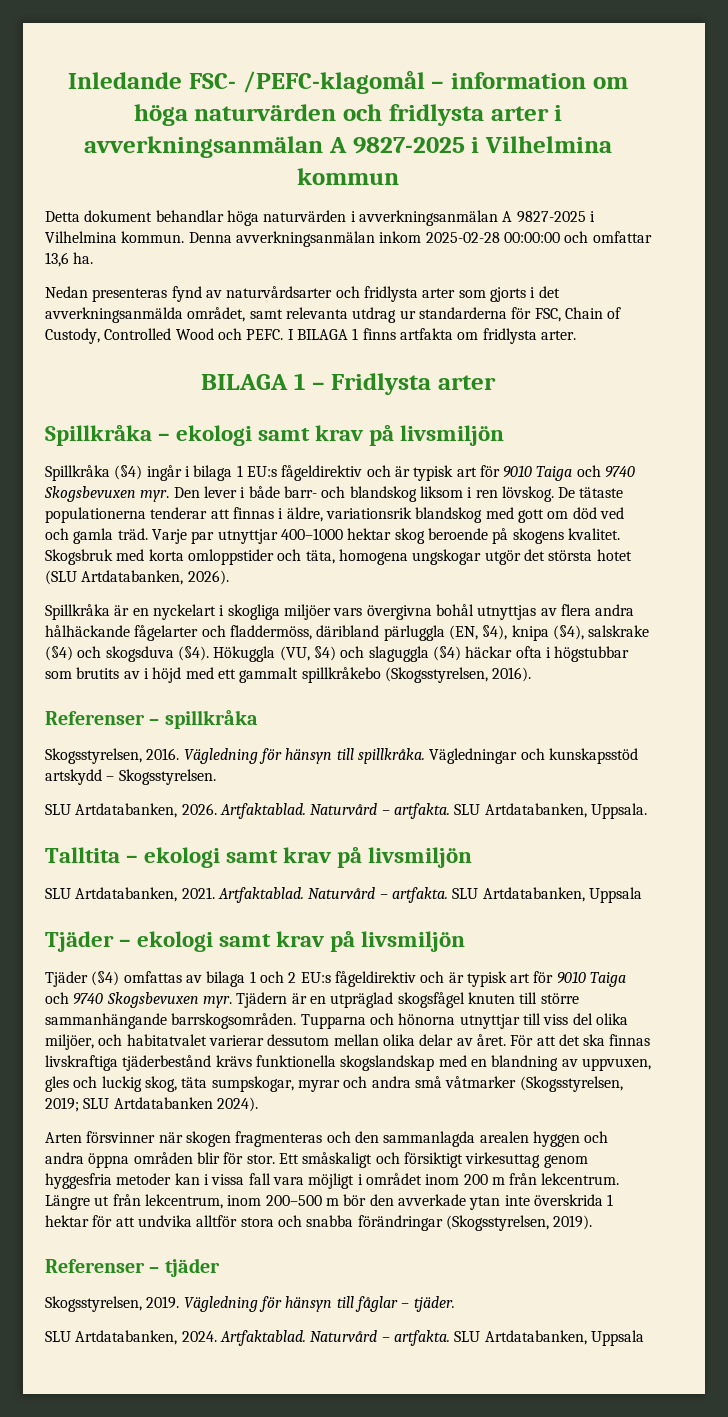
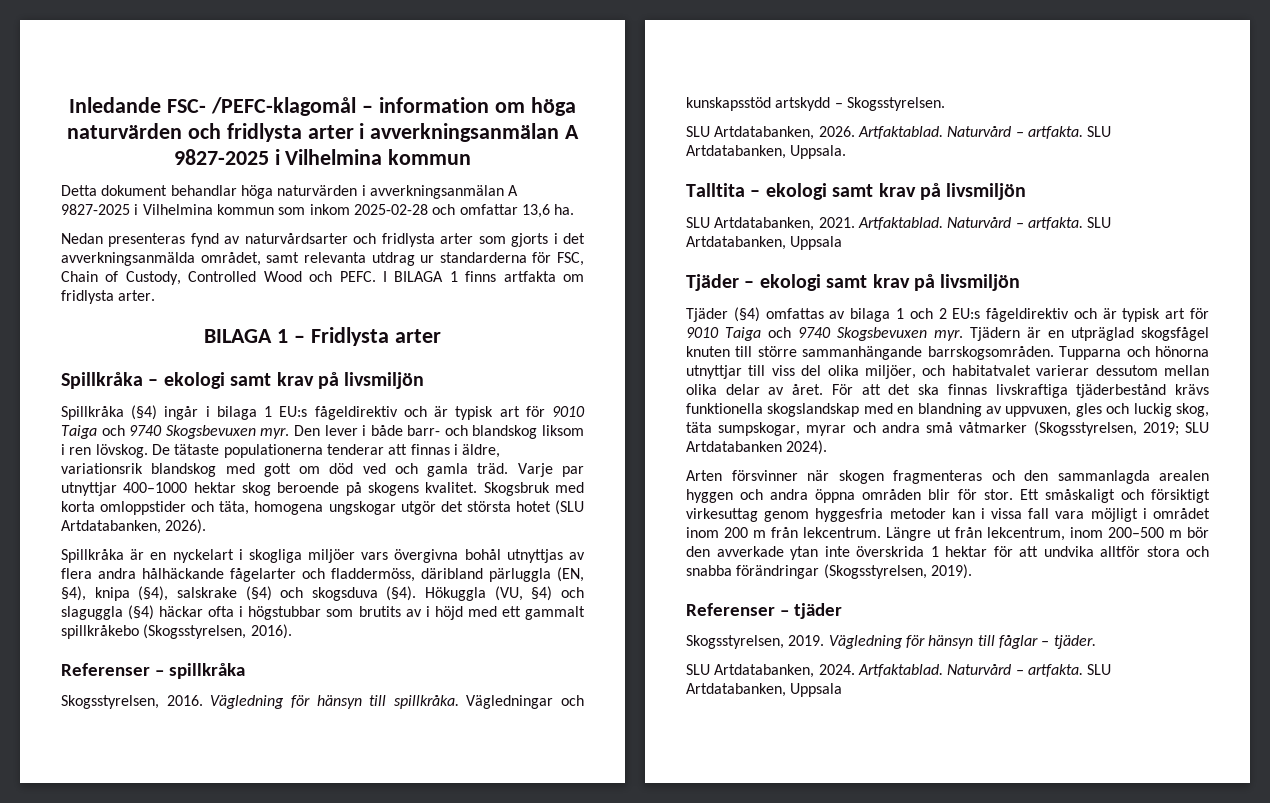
- Detta dokument behandlar höga naturvärden i avverkningsanmälan A 9827-2025 i Vilhelmina kommun. Denna avverkningsanmälan inkom 2025-02-28 00:00:00 och omfattar 13,6 ha.
+ Detta dokument behandlar höga naturvärden i avverkningsanmälan A 9827-2025 i Vilhelmina kommun som inkom 2025-02-28 och omfattar 13,6 ha.

